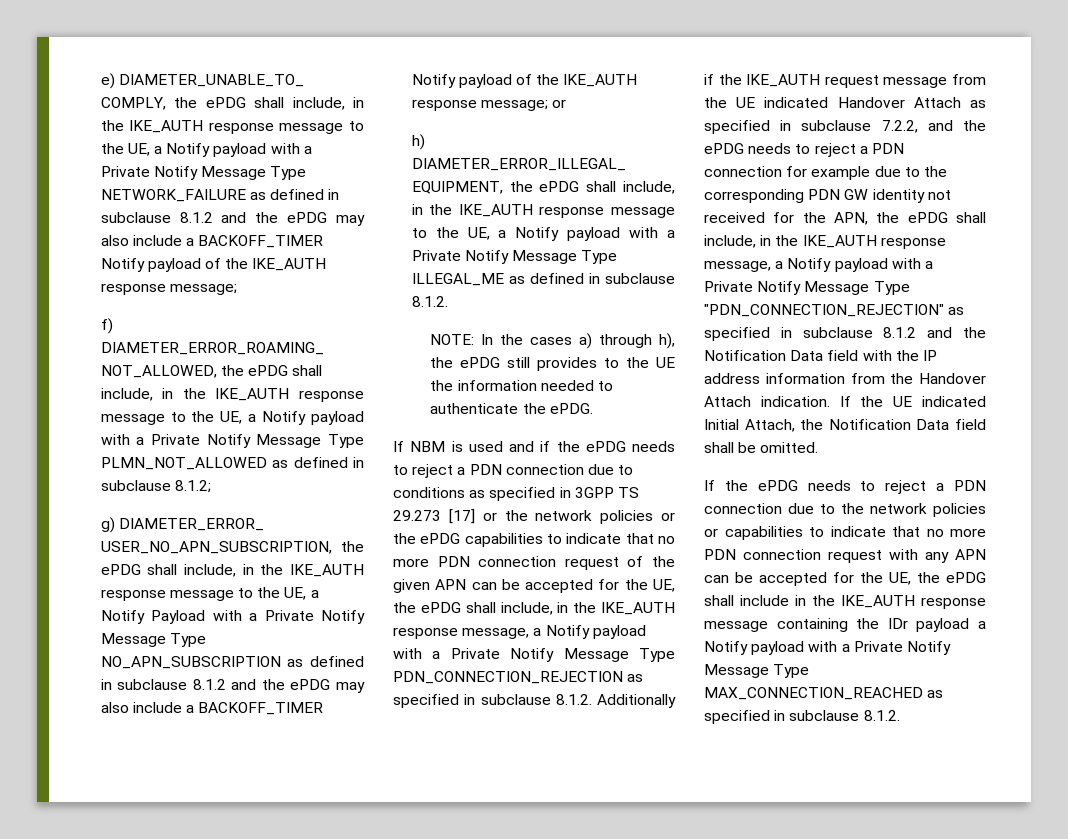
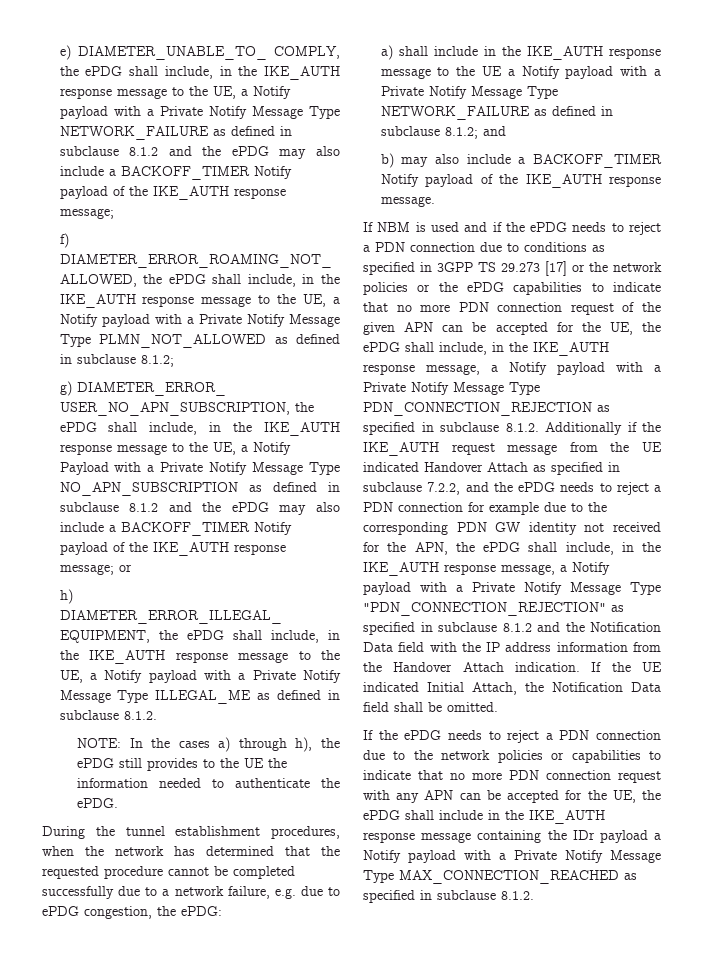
+ During the tunnel establishment procedures, when the network has determined that the requested procedure cannot be completed successfully due to a network failure, e.g. due to ePDG congestion, the ePDG:
+ a) shall include in the IKE_AUTH response message to the UE a Notify payload with a Private Notify Message Type NETWORK_FAILURE as defined in subclause 8.1.2; and
+ b) may also include a BACKOFF_TIMER Notify payload of the IKE_AUTH response message.

